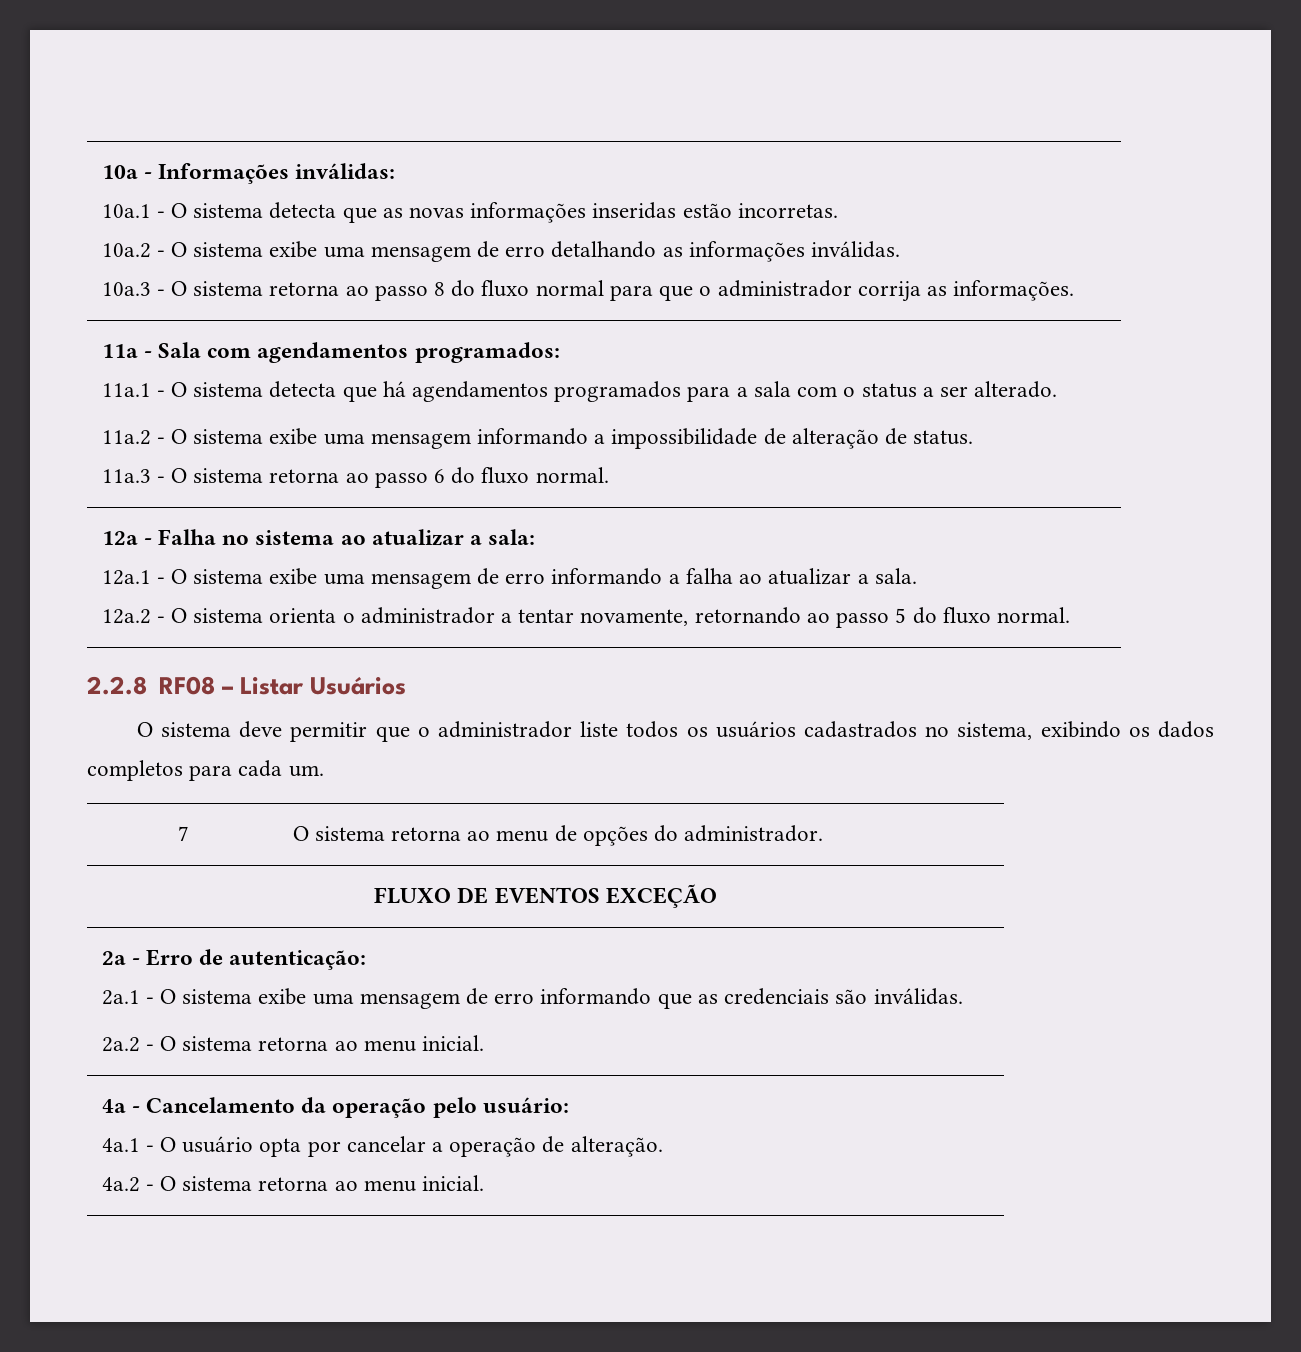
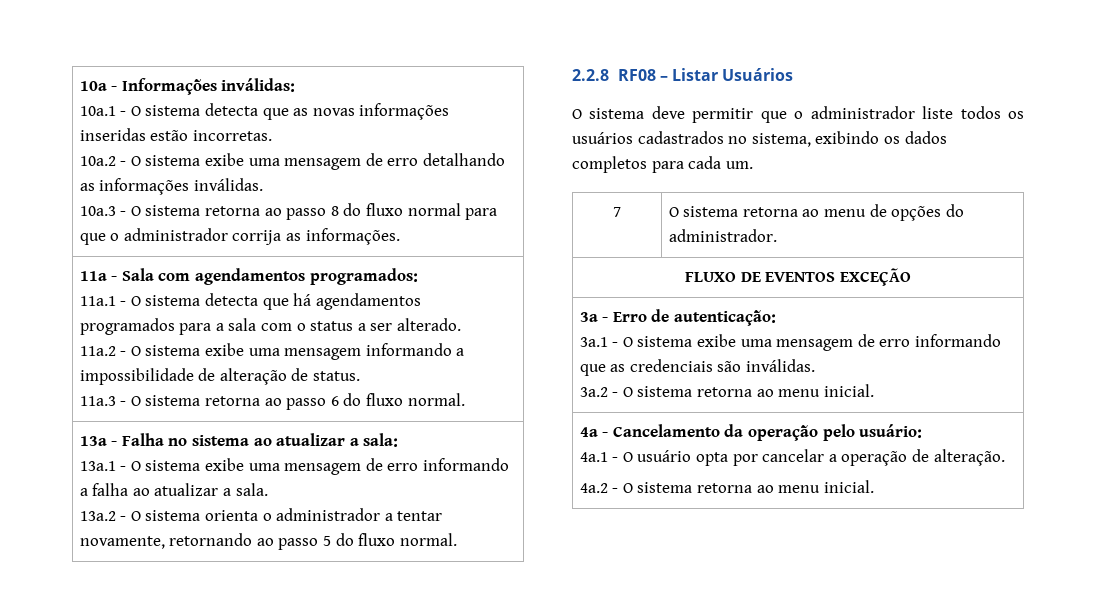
- 12a - Falha no sistema ao atualizar a sala:
+ 13a - Falha no sistema ao atualizar a sala:
- 12a.1 - O sistema exibe uma mensagem de erro informando a falha ao atualizar a sala.
+ 13a.1 - O sistema exibe uma mensagem de erro informando a falha ao atualizar a sala.
- 12a.2 - O sistema orienta o administrador a tentar novamente, retornando ao passo 5 do fluxo normal.
+ 13a.2 - O sistema orienta o administrador a tentar novamente, retornando ao passo 5 do fluxo normal.
- 2a - Erro de autenticação:
- 2a.1 - O sistema exibe uma mensagem de erro informando que as credenciais são inválidas.
- 2a.2 - O sistema retorna ao menu inicial.
+ 3a - Erro de autenticação:
+ 3a.1 - O sistema exibe uma mensagem de erro informando que as credenciais são inválidas.
+ 3a.2 - O sistema retorna ao menu inicial.

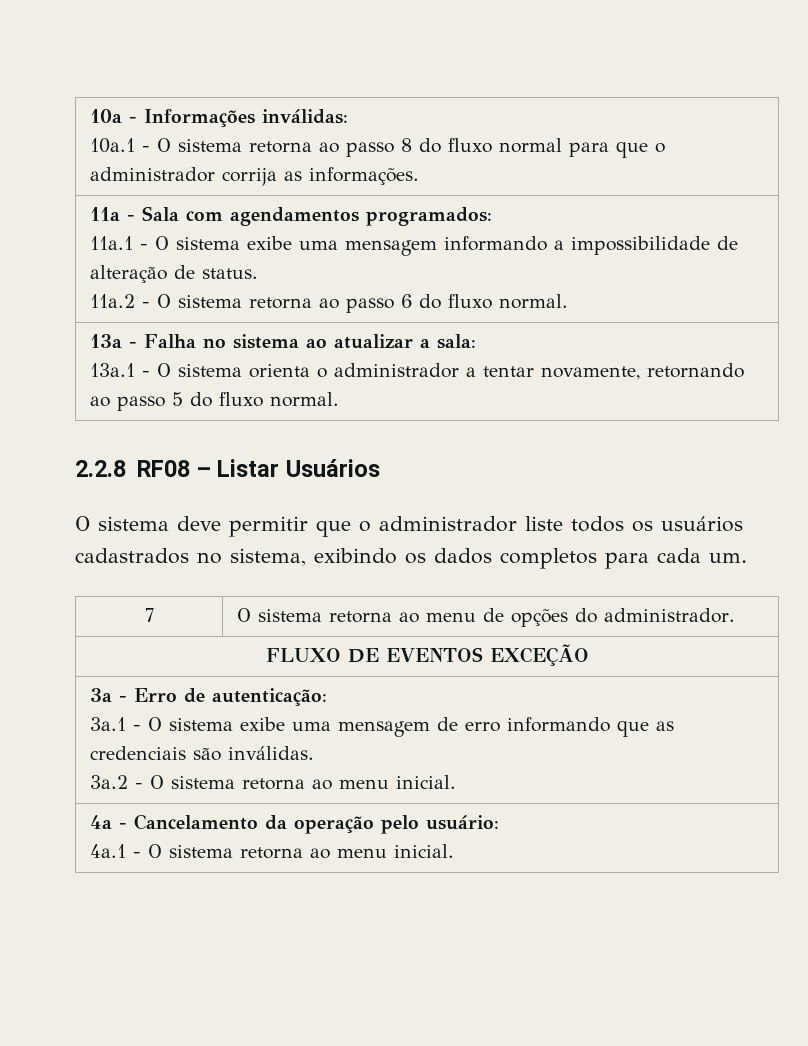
- 10a.1 - O sistema detecta que as novas informações inseridas estão incorretas.
- 10a.2 - O sistema exibe uma mensagem de erro detalhando as informações inválidas.
- 10a.3 - O sistema retorna ao passo 8 do fluxo normal para que o administrador corrija as informações.
+ 10a.1 - O sistema retorna ao passo 8 do fluxo normal para que o administrador corrija as informações.
- 11a.1 - O sistema detecta que há agendamentos programados para a sala com o status a ser alterado.
- 11a.2 - O sistema exibe uma mensagem informando a impossibilidade de alteração de status.
+ 11a.1 - O sistema exibe uma mensagem informando a impossibilidade de alteração de status.
- 11a.3 - O sistema retorna ao passo 6 do fluxo normal.
+ 11a.2 - O sistema retorna ao passo 6 do fluxo normal.
- 13a.1 - O sistema exibe uma mensagem de erro informando a falha ao atualizar a sala.
- 13a.2 - O sistema orienta o administrador a tentar novamente, retornando ao passo 5 do fluxo normal.
+ 13a.1 - O sistema orienta o administrador a tentar novamente, retornando ao passo 5 do fluxo normal.
  4a - Cancelamento da operação pelo usuário:
- 4a.1 - O usuário opta por cancelar a operação de alteração.
- 4a.2 - O sistema retorna ao menu inicial.
+ 4a.1 - O sistema retorna ao menu inicial.

